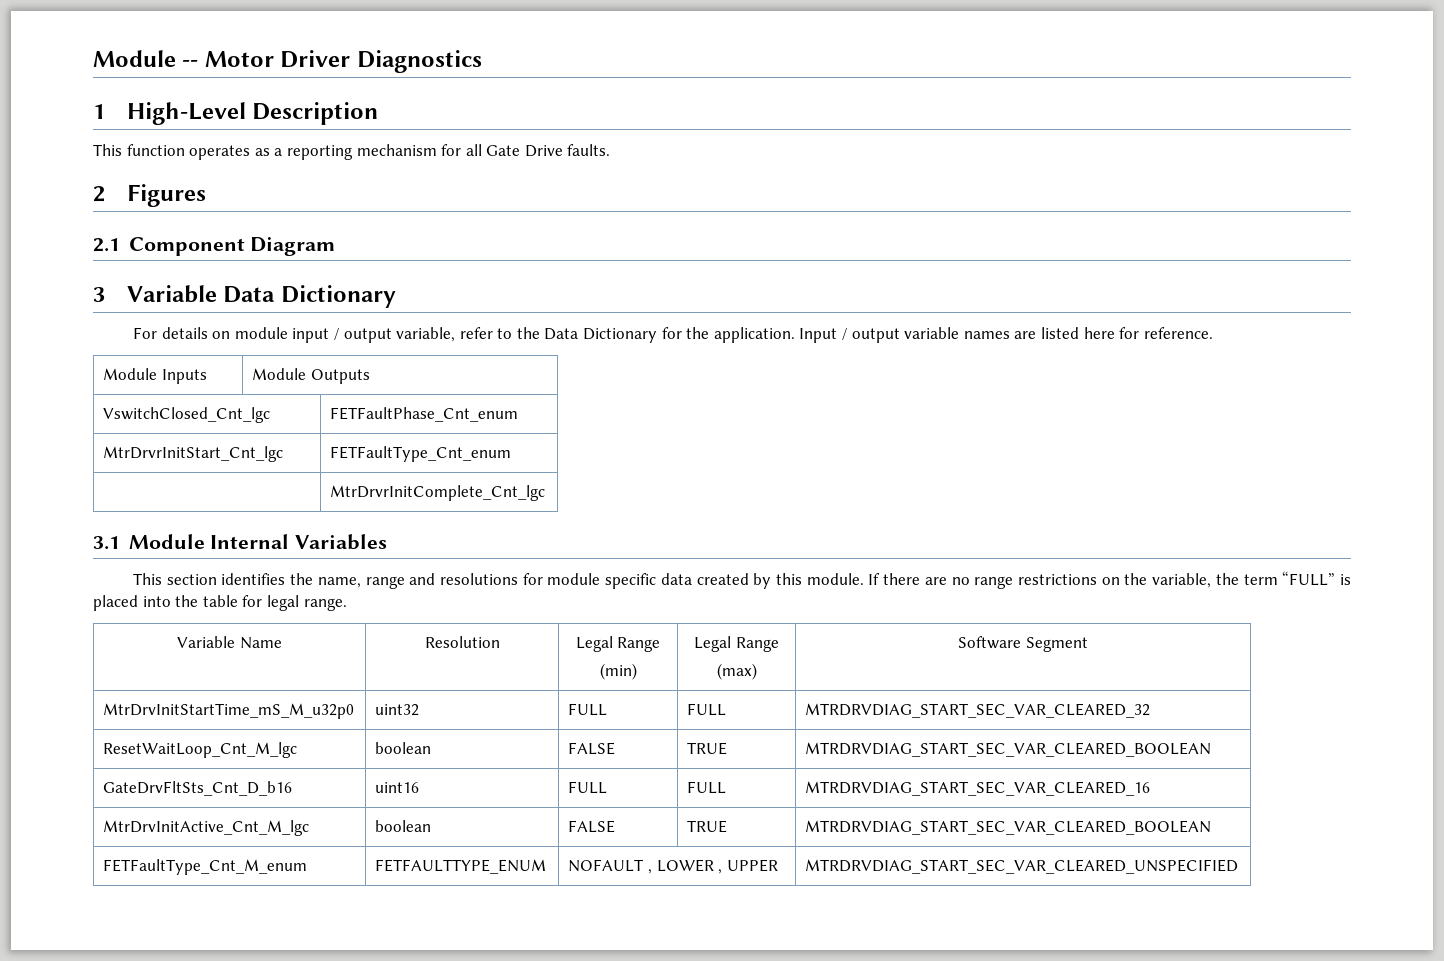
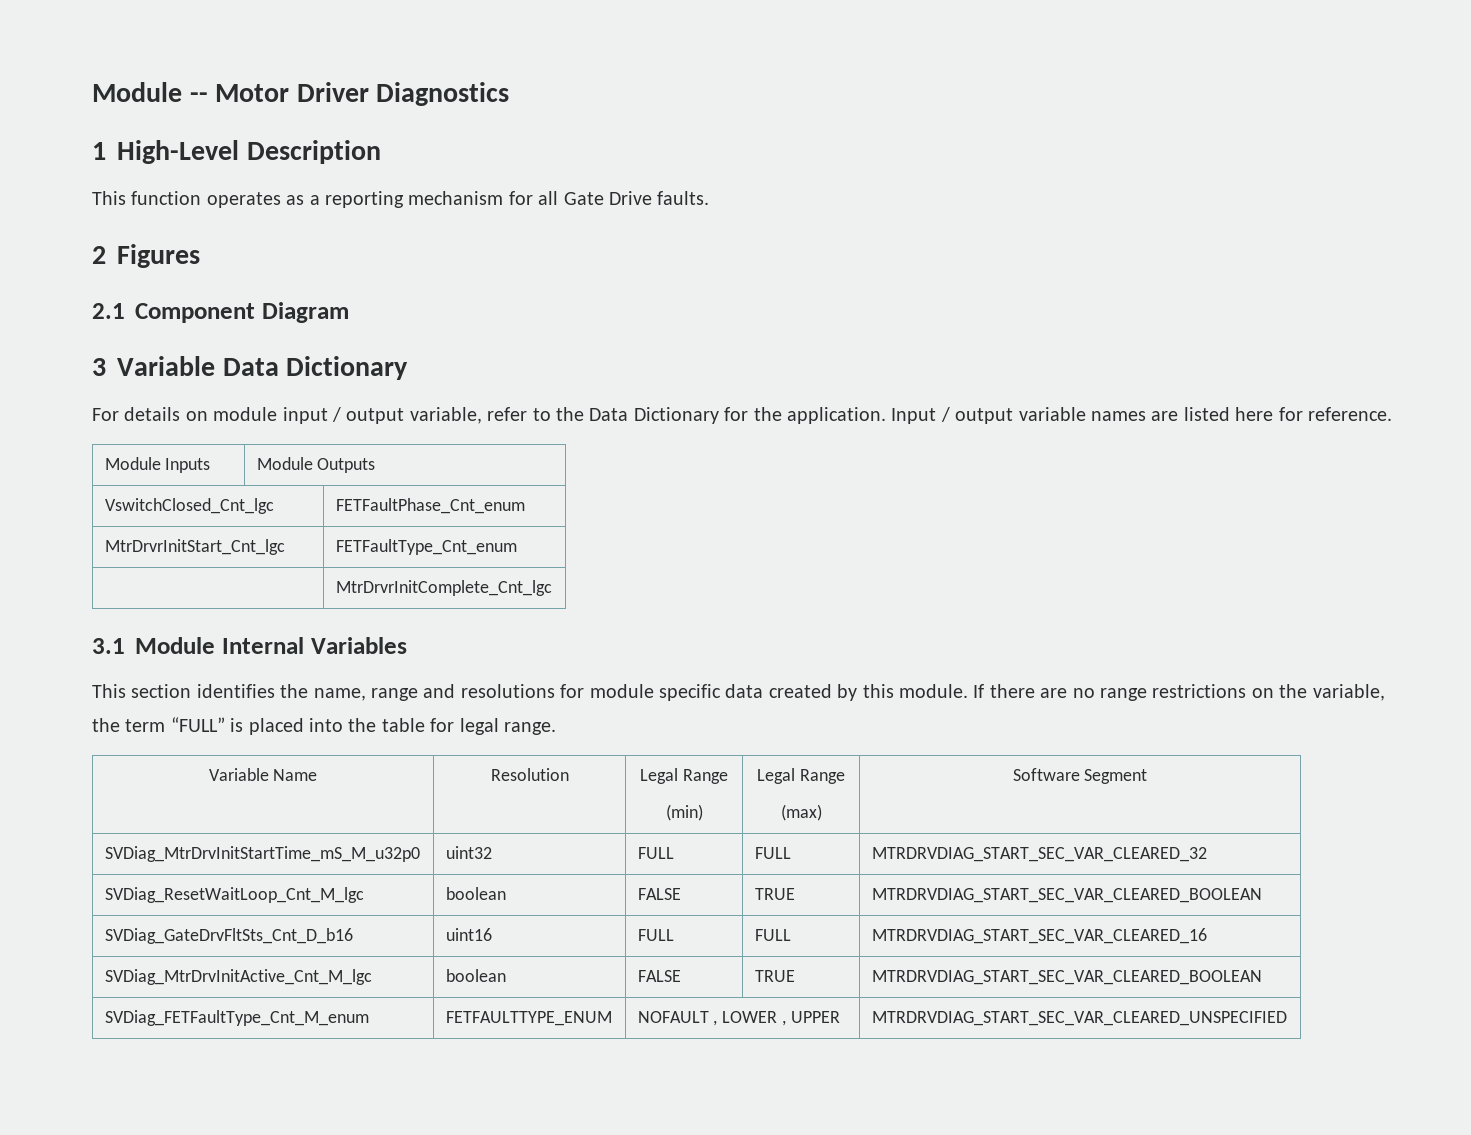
- MtrDrvInitStartTime_mS_M_u32p0 | uint32 | FULL | FULL | MTRDRVDIAG_START_SEC_VAR_CLEARED_32
+ SVDiag_MtrDrvInitStartTime_mS_M_u32p0 | uint32 | FULL | FULL | MTRDRVDIAG_START_SEC_VAR_CLEARED_32
- ResetWaitLoop_Cnt_M_lgc | boolean | FALSE | TRUE | MTRDRVDIAG_START_SEC_VAR_CLEARED_BOOLEAN
- GateDrvFltSts_Cnt_D_b16 | uint16 | FULL | FULL | MTRDRVDIAG_START_SEC_VAR_CLEARED_16
+ SVDiag_ResetWaitLoop_Cnt_M_lgc | boolean | FALSE | TRUE | MTRDRVDIAG_START_SEC_VAR_CLEARED_BOOLEAN
+ SVDiag_GateDrvFltSts_Cnt_D_b16 | uint16 | FULL | FULL | MTRDRVDIAG_START_SEC_VAR_CLEARED_16
- MtrDrvInitActive_Cnt_M_lgc | boolean | FALSE | TRUE | MTRDRVDIAG_START_SEC_VAR_CLEARED_BOOLEAN
- FETFaultType_Cnt_M_enum | FETFAULTTYPE_ENUM | NOFAULT , LOWER , UPPER | MTRDRVDIAG_START_SEC_VAR_CLEARED_UNSPECIFIED
+ SVDiag_MtrDrvInitActive_Cnt_M_lgc | boolean | FALSE | TRUE | MTRDRVDIAG_START_SEC_VAR_CLEARED_BOOLEAN
+ SVDiag_FETFaultType_Cnt_M_enum | FETFAULTTYPE_ENUM | NOFAULT , LOWER , UPPER | MTRDRVDIAG_START_SEC_VAR_CLEARED_UNSPECIFIED

